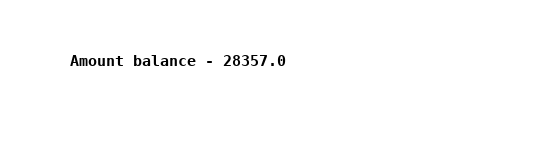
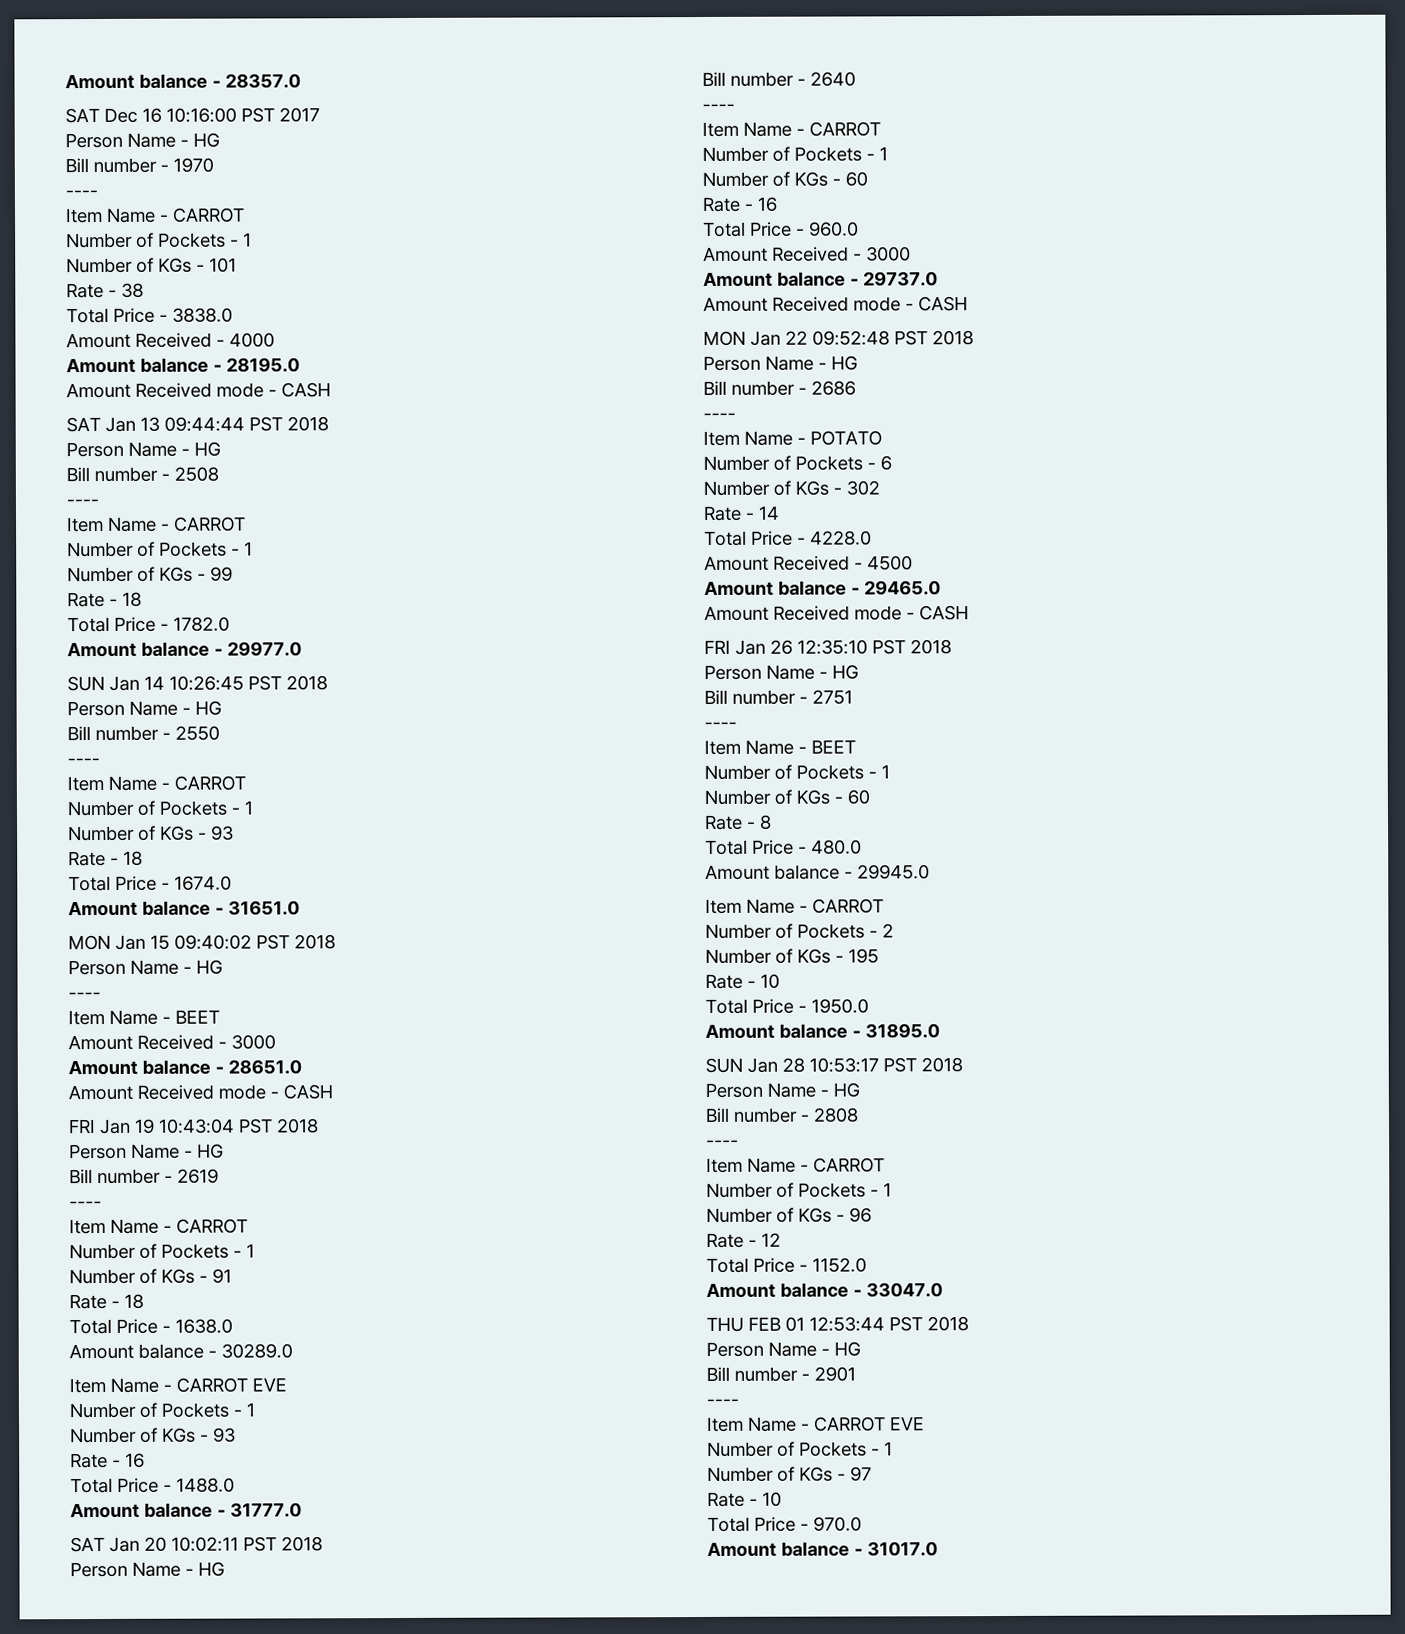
+ SAT Dec 16 10:16:00 PST 2017
+ Person Name - HG
+ Bill number - 1970
+ ----
+ Item Name - CARROT
+ Number of Pockets - 1
+ Number of KGs - 101
+ Rate - 38
+ Total Price - 3838.0
+ Amount Received - 4000
+ Amount balance - 28195.0
+ Amount Received mode - CASH
+ SAT Jan 13 09:44:44 PST 2018
+ Person Name - HG
+ Bill number - 2508
+ ----
+ Item Name - CARROT
+ Number of Pockets - 1
+ Number of KGs - 99
+ Rate - 18
+ Total Price - 1782.0
+ Amount balance - 29977.0
+ SUN Jan 14 10:26:45 PST 2018
+ Person Name - HG
+ Bill number - 2550
+ ----
+ Item Name - CARROT
+ Number of Pockets - 1
+ Number of KGs - 93
+ Rate - 18
+ Total Price - 1674.0
+ Amount balance - 31651.0
+ MON Jan 15 09:40:02 PST 2018
+ Person Name - HG
+ ----
+ Item Name - BEET
+ Amount Received - 3000
+ Amount balance - 28651.0
+ Amount Received mode - CASH
+ FRI Jan 19 10:43:04 PST 2018
+ Person Name - HG
+ Bill number - 2619
+ ----
+ Item Name - CARROT
+ Number of Pockets - 1
+ Number of KGs - 91
+ Rate - 18
+ Total Price - 1638.0
+ Amount balance - 30289.0
+ Item Name - CARROT EVE
+ Number of Pockets - 1
+ Number of KGs - 93
+ Rate - 16
+ Total Price - 1488.0
+ Amount balance - 31777.0
+ SAT Jan 20 10:02:11 PST 2018
+ Person Name - HG
+ Bill number - 2640
+ ----
+ Item Name - CARROT
+ Number of Pockets - 1
+ Number of KGs - 60
+ Rate - 16
+ Total Price - 960.0
+ Amount Received - 3000
+ Amount balance - 29737.0
+ Amount Received mode - CASH
+ MON Jan 22 09:52:48 PST 2018
+ Person Name - HG
+ Bill number - 2686
+ ----
+ Item Name - POTATO
+ Number of Pockets - 6
+ Number of KGs - 302
+ Rate - 14
+ Total Price - 4228.0
+ Amount Received - 4500
+ Amount balance - 29465.0
+ Amount Received mode - CASH
+ FRI Jan 26 12:35:10 PST 2018
+ Person Name - HG
+ Bill number - 2751
+ ----
+ Item Name - BEET
+ Number of Pockets - 1
+ Number of KGs - 60
+ Rate - 8
+ Total Price - 480.0
+ Amount balance - 29945.0
+ Item Name - CARROT
+ Number of Pockets - 2
+ Number of KGs - 195
+ Rate - 10
+ Total Price - 1950.0
+ Amount balance - 31895.0
+ SUN Jan 28 10:53:17 PST 2018
+ Person Name - HG
+ Bill number - 2808
+ ----
+ Item Name - CARROT
+ Number of Pockets - 1
+ Number of KGs - 96
+ Rate - 12
+ Total Price - 1152.0
+ Amount balance - 33047.0
+ THU FEB 01 12:53:44 PST 2018
+ Person Name - HG
+ Bill number - 2901
+ ----
+ Item Name - CARROT EVE
+ Number of Pockets - 1
+ Number of KGs - 97
+ Rate - 10
+ Total Price - 970.0
+ Amount balance - 31017.0

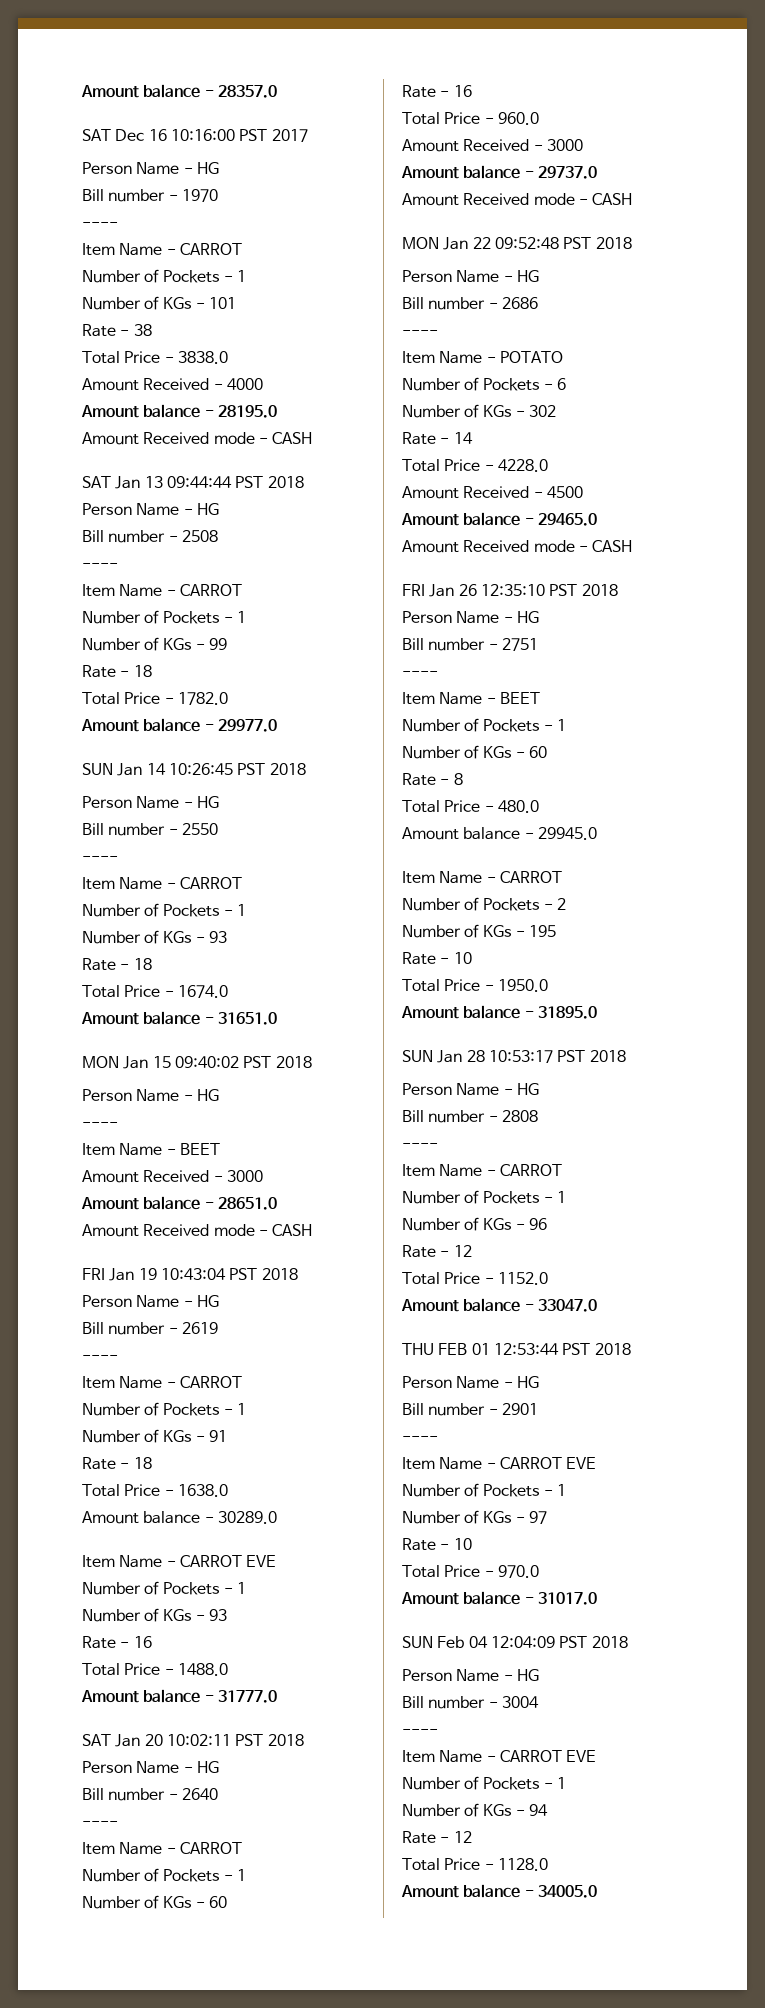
+ SUN Feb 04 12:04:09 PST 2018
+ Person Name - HG
+ Bill number - 3004
+ ----
+ Item Name - CARROT EVE
+ Number of Pockets - 1
+ Number of KGs - 94
+ Rate - 12
+ Total Price - 1128.0
+ Amount balance - 34005.0

